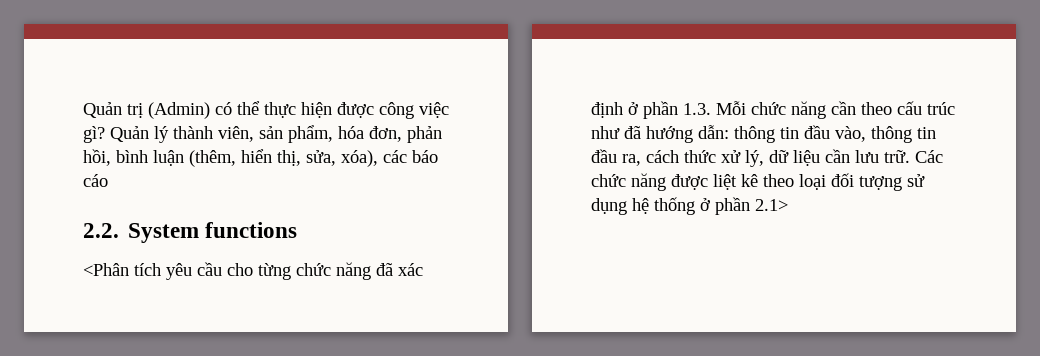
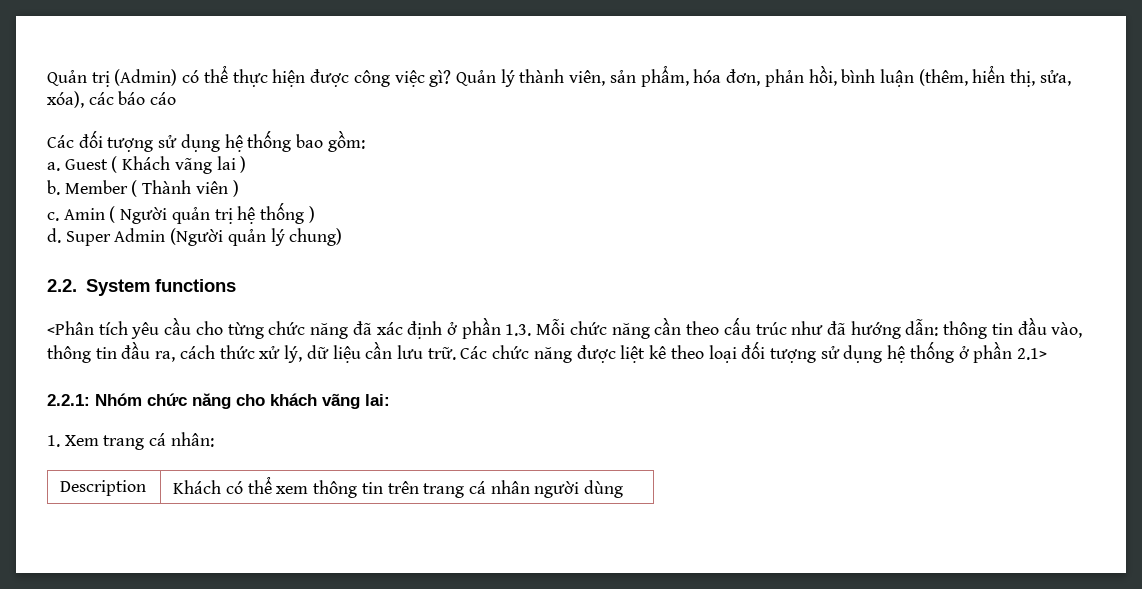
+ Các đối tượng sử dụng hệ thống bao gồm:
+ a. Guest ( Khách vãng lai )
+ b. Member ( Thành viên )
+ c. Amin ( Người quản trị hệ thống )
+ d. Super Admin (Người quản lý chung)
+ 2.2.1: Nhóm chức năng cho khách vãng lai:
+ 1. Xem trang cá nhân:
+ Description | Khách có thể xem thông tin trên trang cá nhân người dùng

